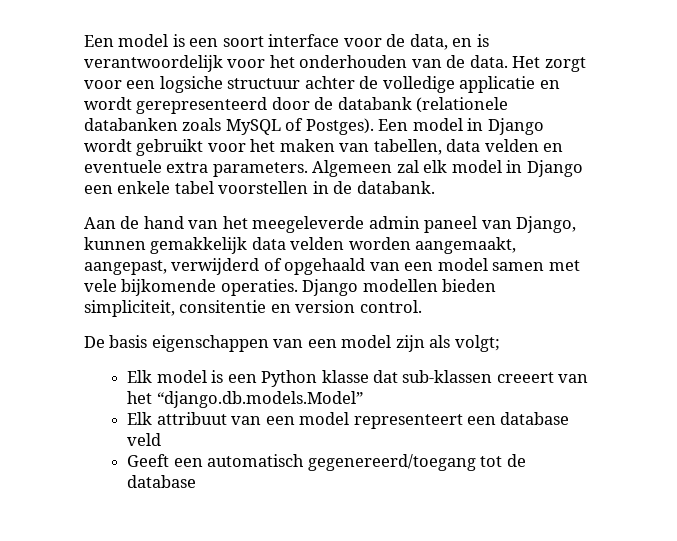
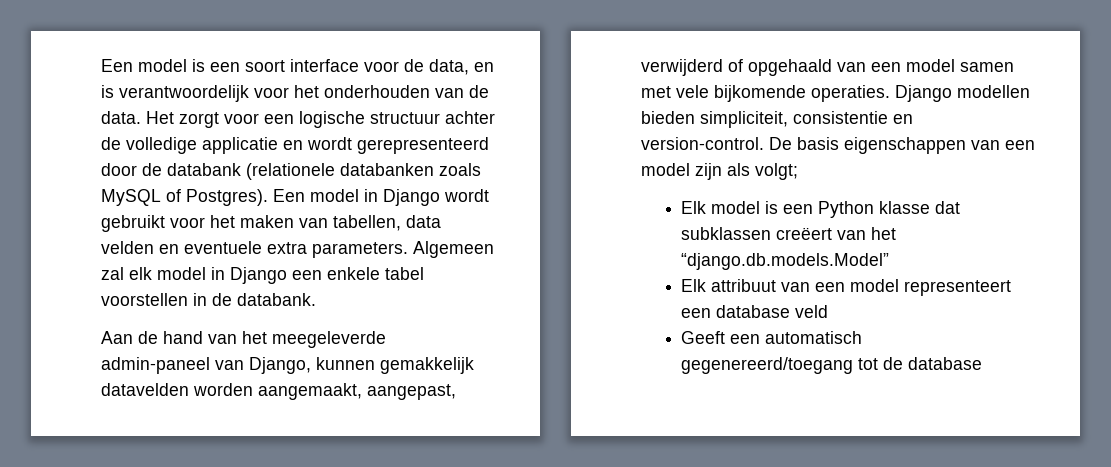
- Het zorgt voor een logsiche structuur achter de volledige applicatie en wordt gerepresenteerd door de databank (relationele databanken zoals MySQL of Postges).
+ Het zorgt voor een logische structuur achter de volledige applicatie en wordt gerepresenteerd door de databank (relationele databanken zoals MySQL of Postgres).
- Aan de hand van het meegeleverde admin paneel van Django, kunnen gemakkelijk data velden worden aangemaakt, aangepast, verwijderd of opgehaald van een model samen met vele bijkomende operaties.
+ Aan de hand van het meegeleverde admin-paneel van Django, kunnen gemakkelijk datavelden worden aangemaakt, aangepast, verwijderd of opgehaald van een model samen met vele bijkomende operaties.
- Django modellen bieden simpliciteit, consitentie en version control.
- De basis eigenschappen van een model zijn als volgt;
+ Django modellen bieden simpliciteit, consistentie en version-control. De basis eigenschappen van een model zijn als volgt;
- Elk model is een Python klasse dat sub-klassen creeert van het “django.db.models.Model”
+ Elk model is een Python klasse dat subklassen creëert van het “django.db.models.Model”

